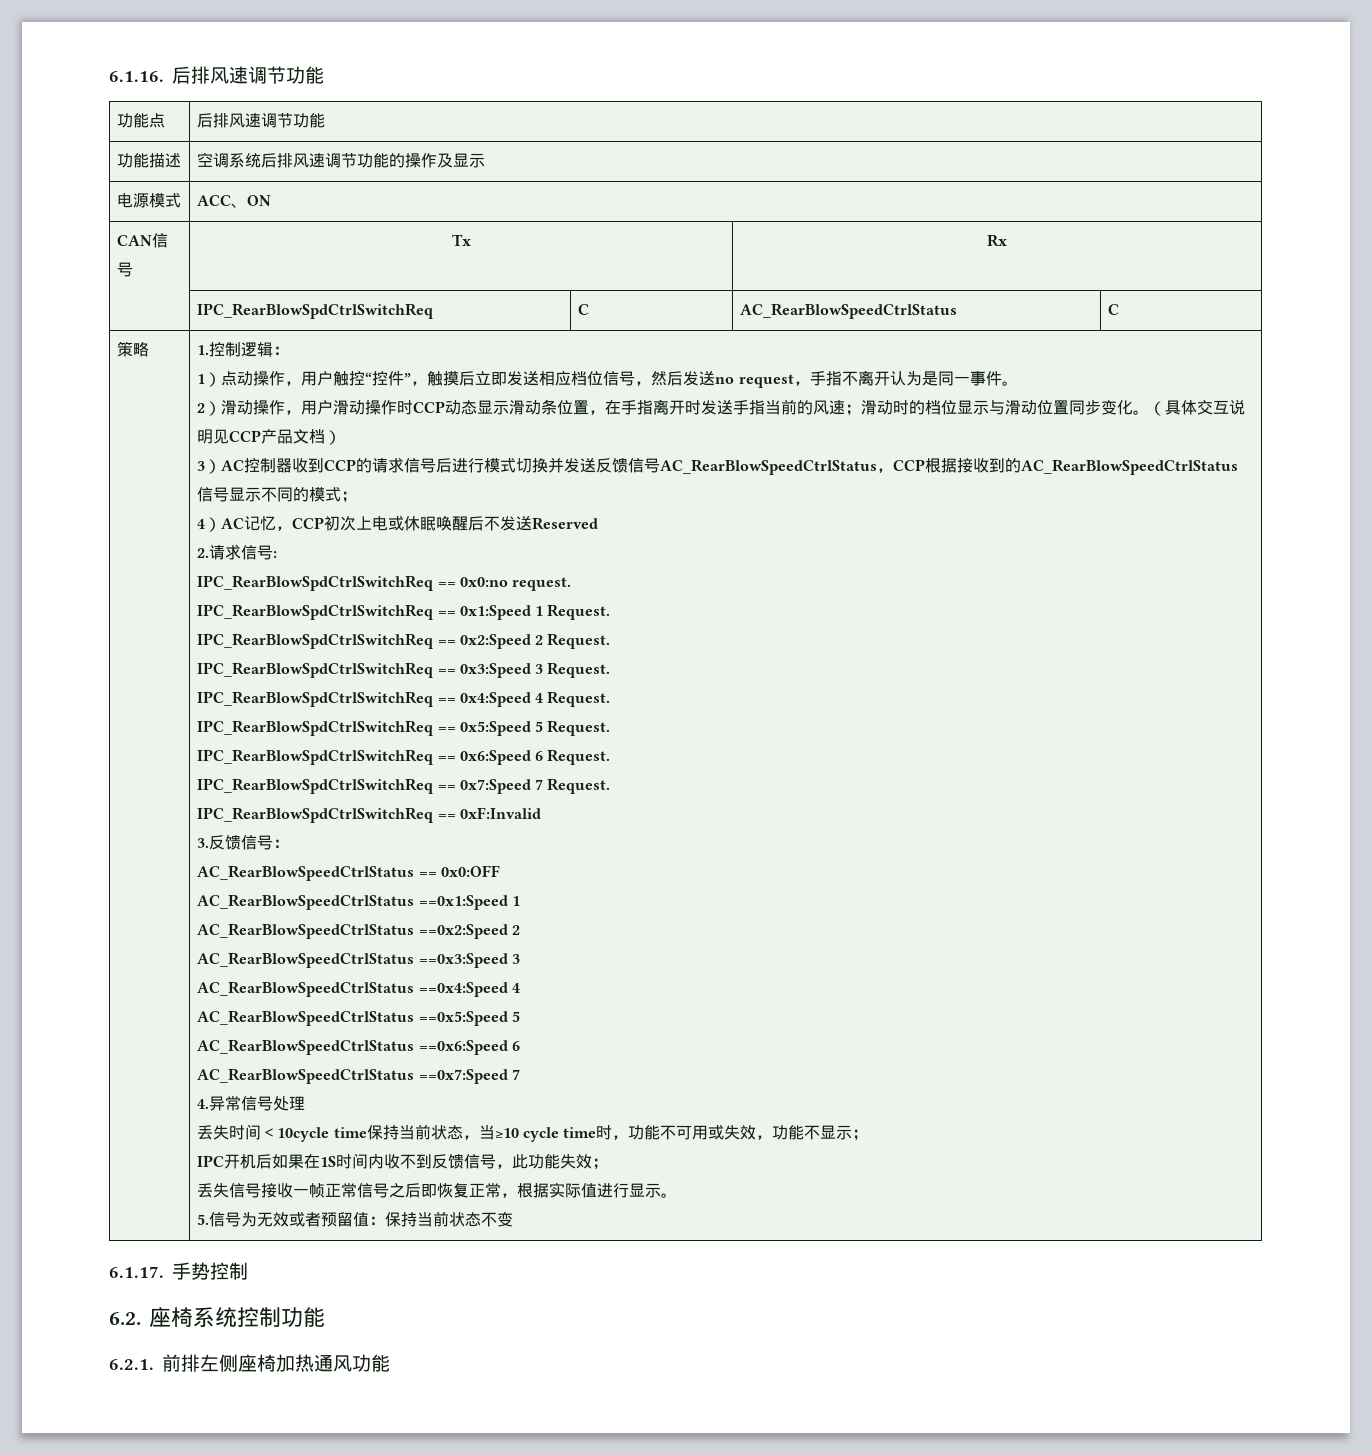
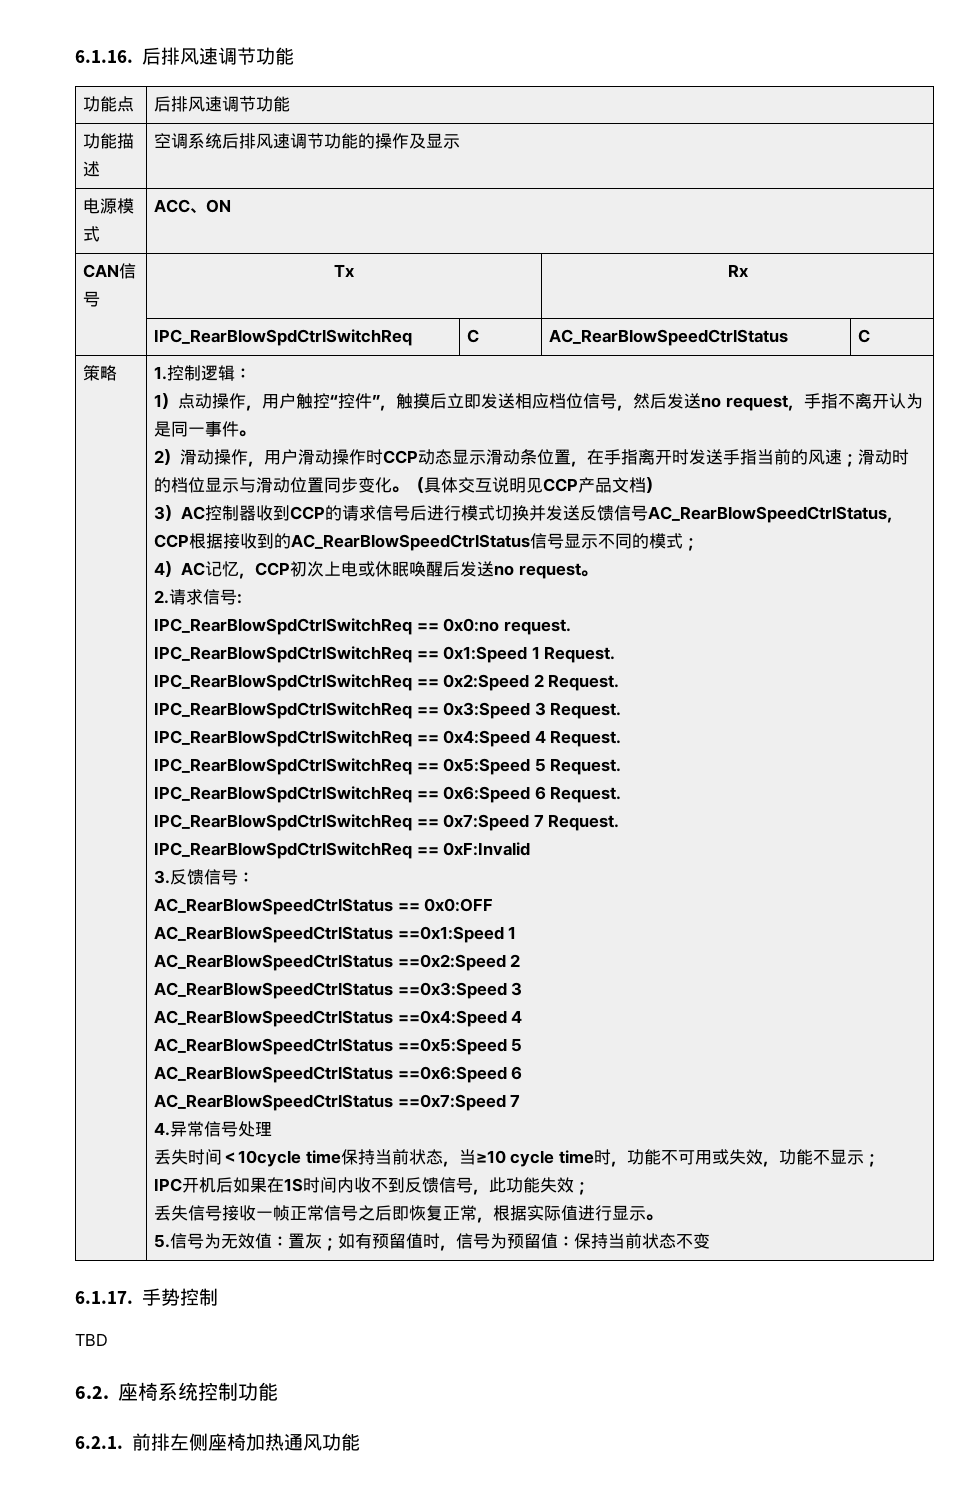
- 4）AC记忆，CCP初次上电或休眠唤醒后不发送Reserved
+ 4）AC记忆，CCP初次上电或休眠唤醒后发送no request。
- 5.信号为无效或者预留值：保持当前状态不变
+ 5.信号为无效值：置灰；如有预留值时，信号为预留值：保持当前状态不变
+ TBD

